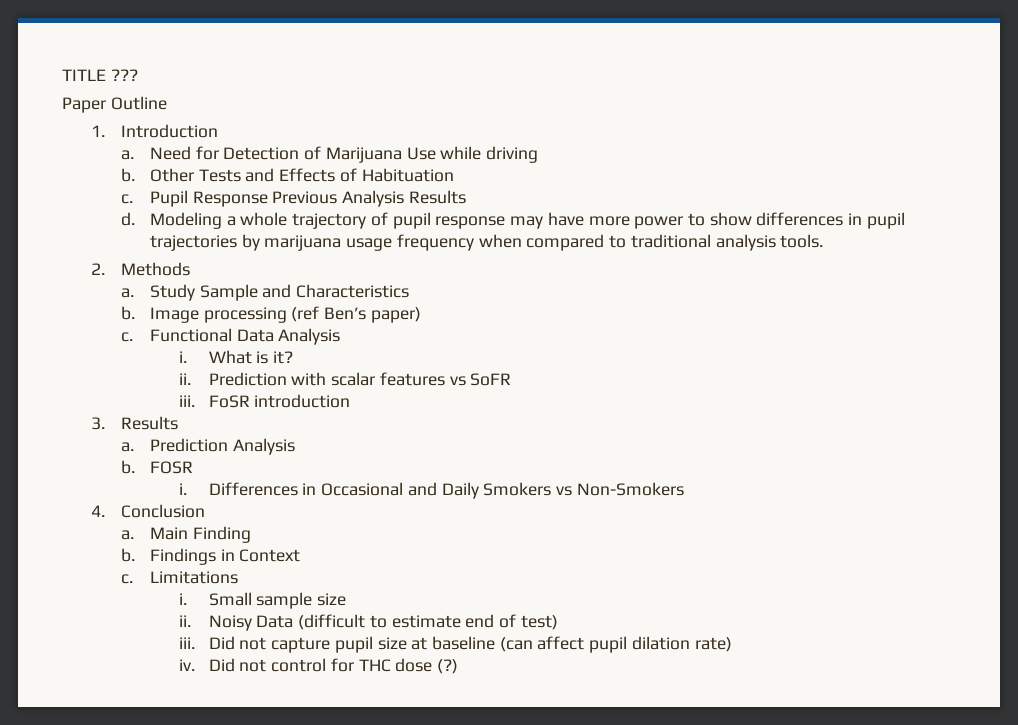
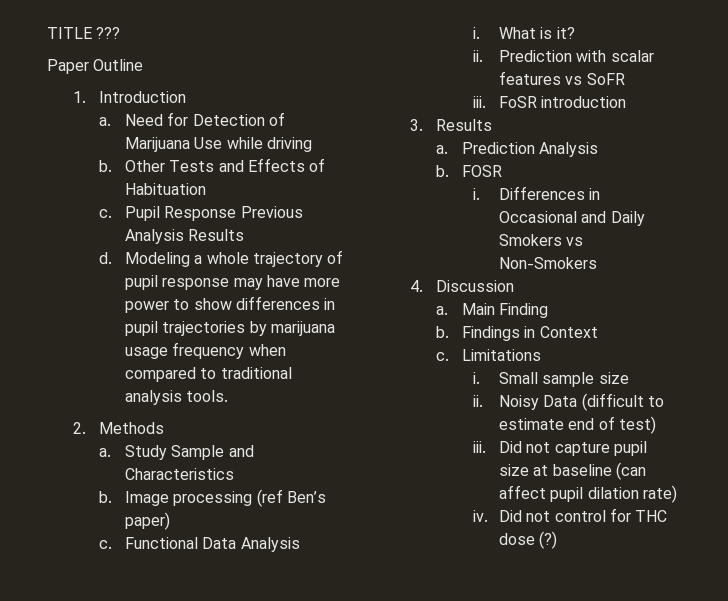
- 4. Conclusion
+ 4. Discussion

